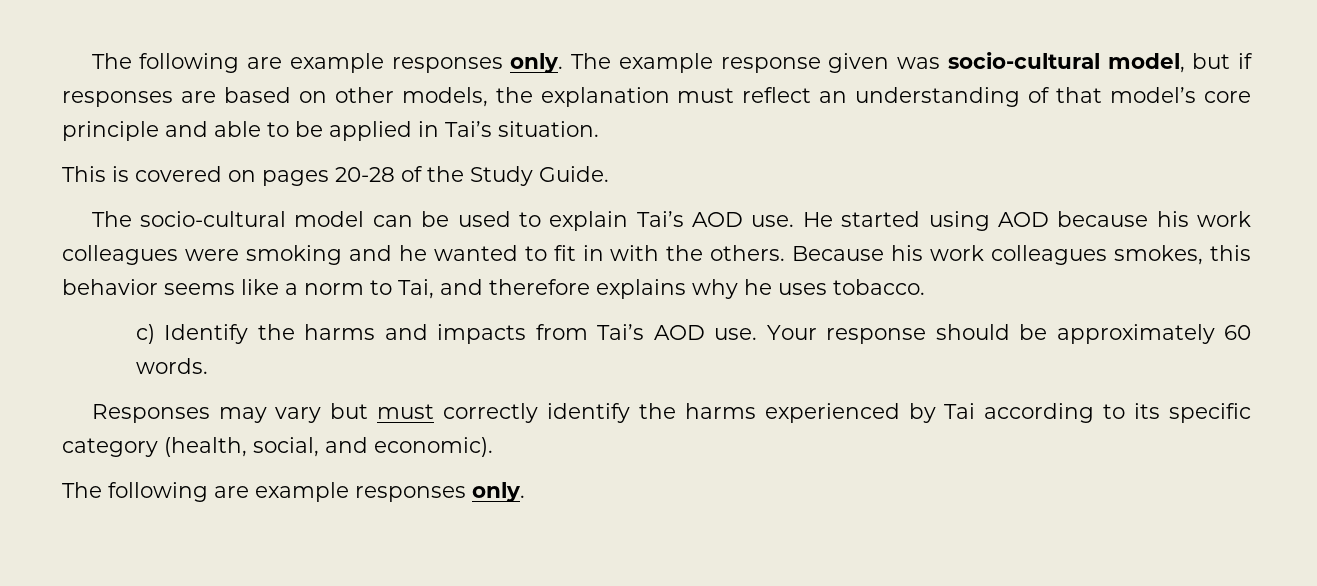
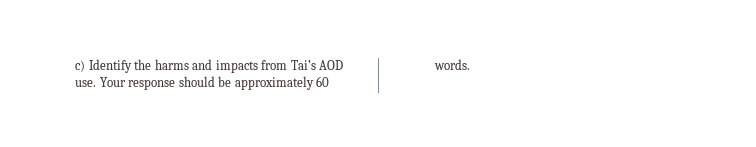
- The following are example responses only. The example response given was socio-cultural model, but if responses are based on other models, the explanation must reflect an understanding of that model’s core principle and able to be applied in Tai’s situation.
- This is covered on pages 20-28 of the Study Guide.
- The socio-cultural model can be used to explain Tai’s AOD use. He started using AOD because his work colleagues were smoking and he wanted to fit in with the others. Because his work colleagues smokes, this behavior seems like a norm to Tai, and therefore explains why he uses tobacco.
- Responses may vary but must correctly identify the harms experienced by Tai according to its specific category (health, social, and economic).
- The following are example responses only.

